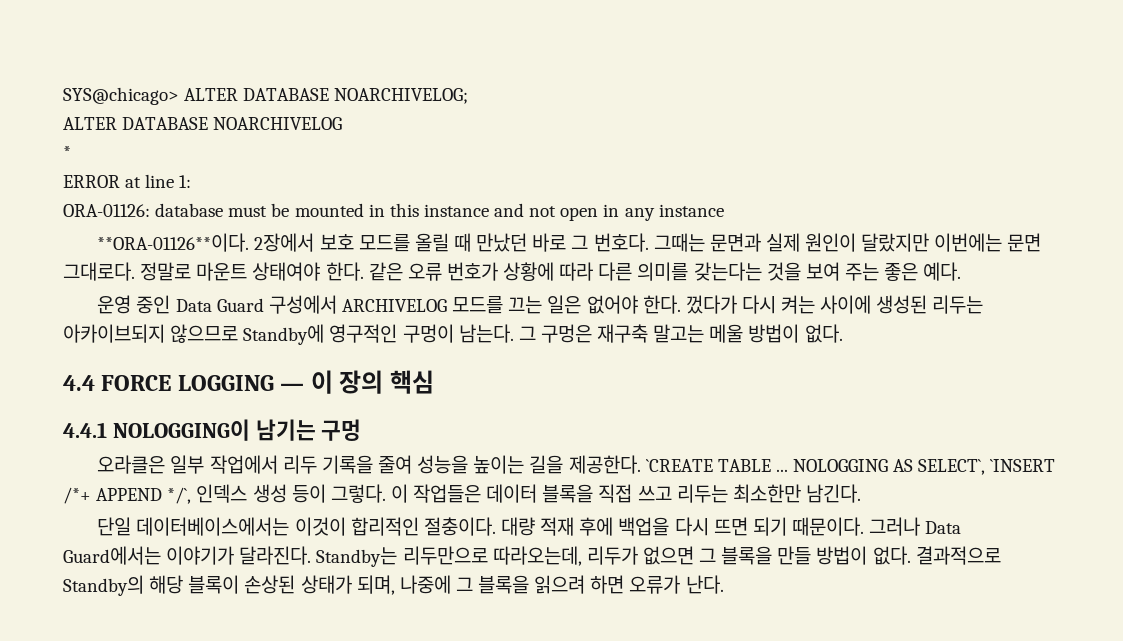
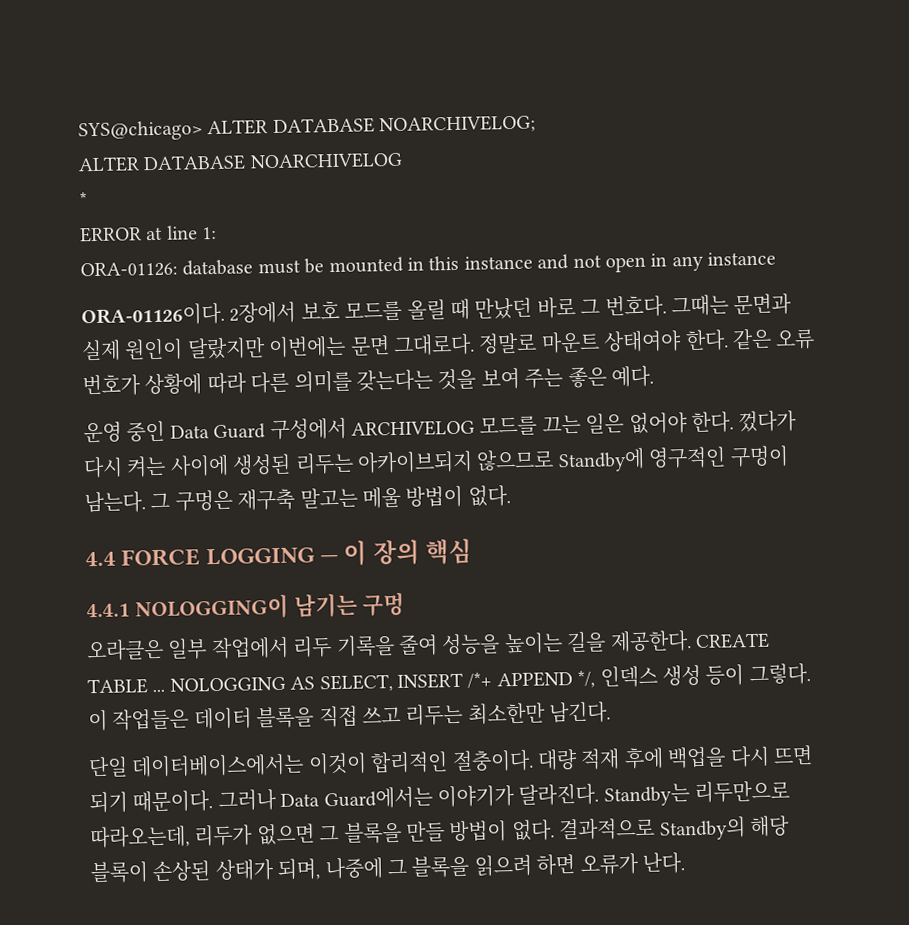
- **ORA-01126**이다.
+ ORA-01126이다.
- `CREATE TABLE ...
+ CREATE TABLE ...
- NOLOGGING AS SELECT`, `INSERT /*+ APPEND */`, 인덱스 생성 등이 그렇다.
+ NOLOGGING AS SELECT, INSERT /*+ APPEND */, 인덱스 생성 등이 그렇다.

